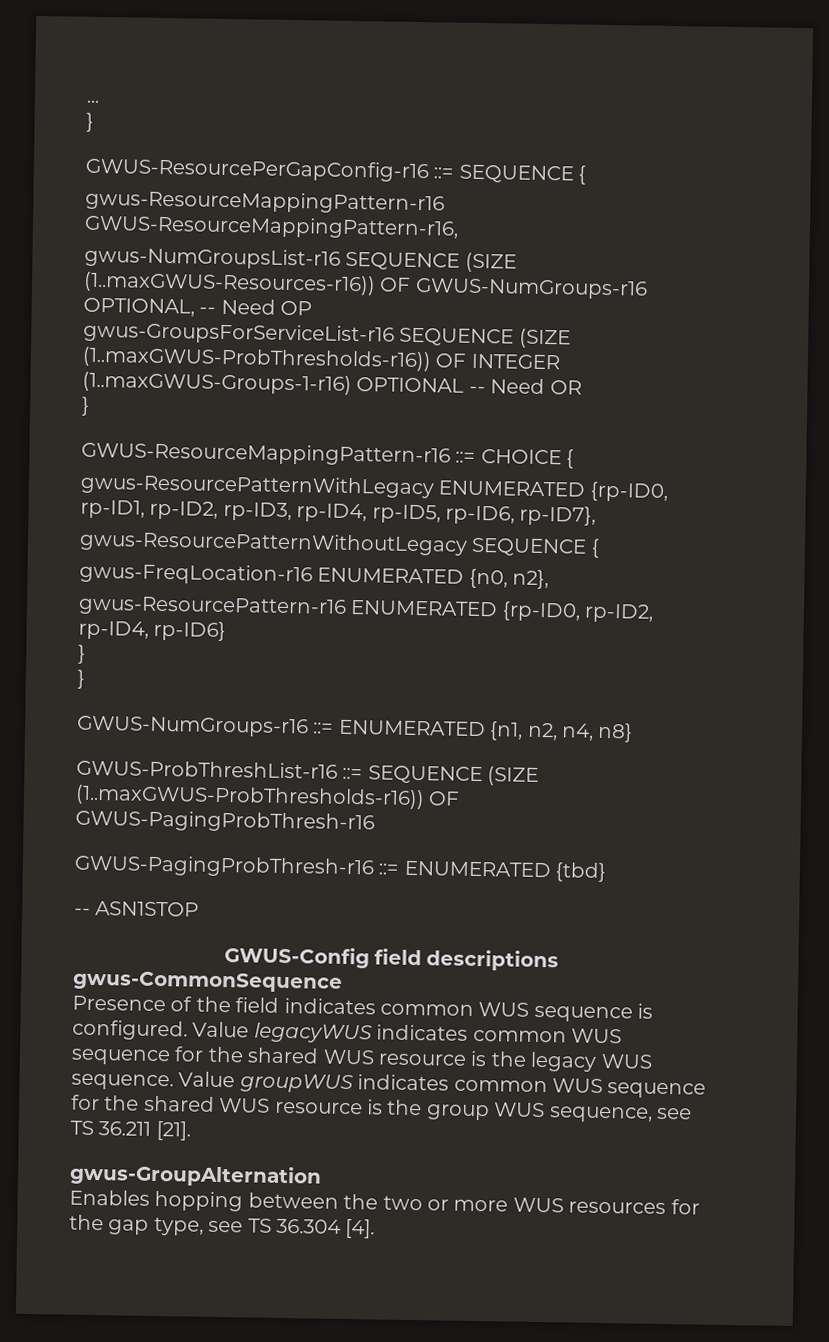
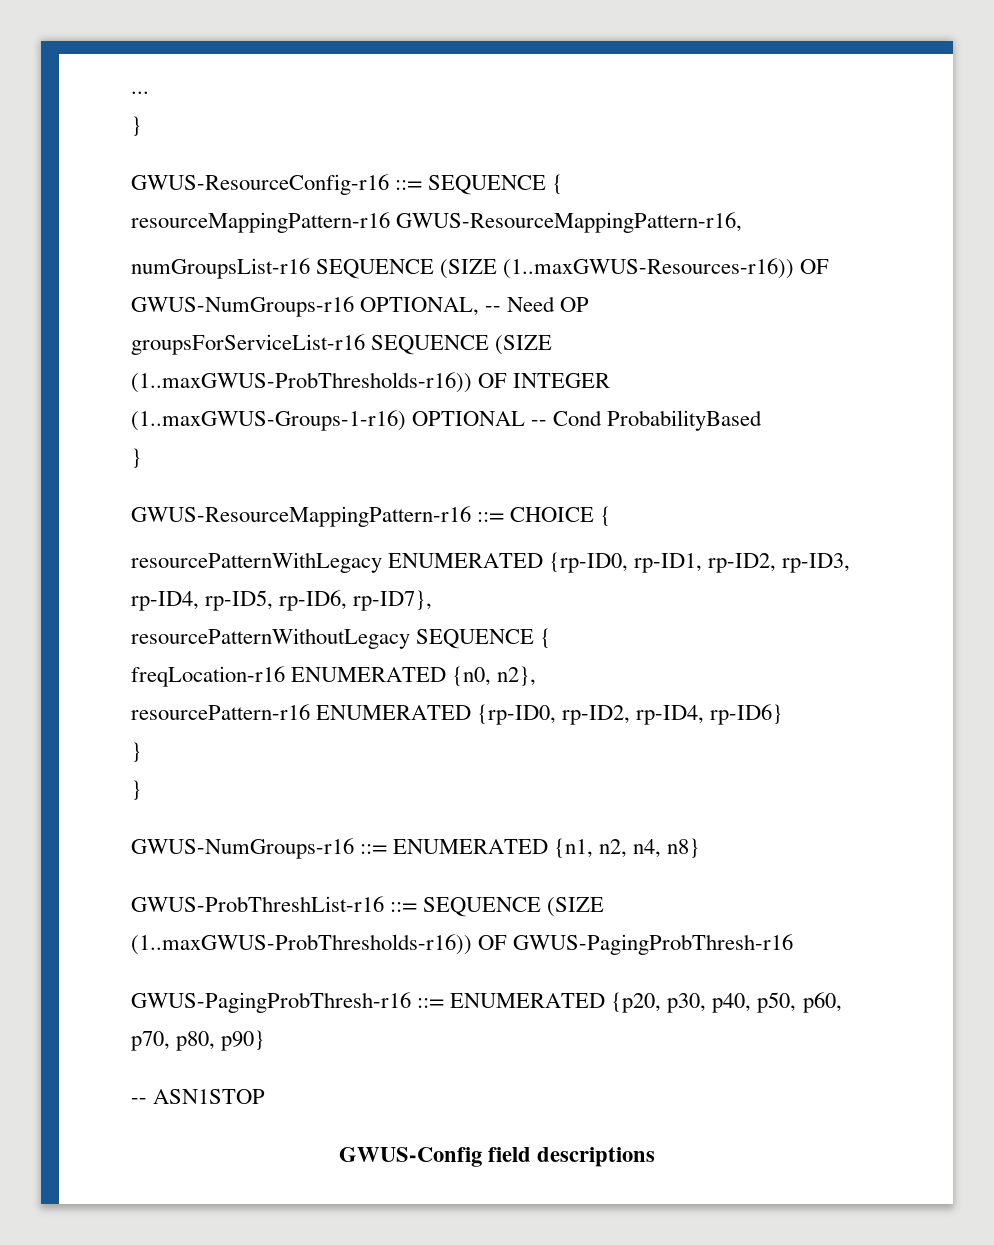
- GWUS-ResourcePerGapConfig-r16 ::= SEQUENCE {
+ GWUS-ResourceConfig-r16 ::= SEQUENCE {
- gwus-ResourceMappingPattern-r16 GWUS-ResourceMappingPattern-r16,
+ resourceMappingPattern-r16 GWUS-ResourceMappingPattern-r16,
- gwus-NumGroupsList-r16 SEQUENCE (SIZE (1..maxGWUS-Resources-r16)) OF GWUS-NumGroups-r16 OPTIONAL, -- Need OP
+ numGroupsList-r16 SEQUENCE (SIZE (1..maxGWUS-Resources-r16)) OF GWUS-NumGroups-r16 OPTIONAL, -- Need OP
- gwus-GroupsForServiceList-r16 SEQUENCE (SIZE (1..maxGWUS-ProbThresholds-r16)) OF INTEGER (1..maxGWUS-Groups-1-r16) OPTIONAL -- Need OR
+ groupsForServiceList-r16 SEQUENCE (SIZE (1..maxGWUS-ProbThresholds-r16)) OF INTEGER (1..maxGWUS-Groups-1-r16) OPTIONAL -- Cond ProbabilityBased
- gwus-ResourcePatternWithLegacy ENUMERATED {rp-ID0, rp-ID1, rp-ID2, rp-ID3, rp-ID4, rp-ID5, rp-ID6, rp-ID7},
+ resourcePatternWithLegacy ENUMERATED {rp-ID0, rp-ID1, rp-ID2, rp-ID3, rp-ID4, rp-ID5, rp-ID6, rp-ID7},
- gwus-ResourcePatternWithoutLegacy SEQUENCE {
- gwus-FreqLocation-r16 ENUMERATED {n0, n2},
+ resourcePatternWithoutLegacy SEQUENCE {
+ freqLocation-r16 ENUMERATED {n0, n2},
- gwus-ResourcePattern-r16 ENUMERATED {rp-ID0, rp-ID2, rp-ID4, rp-ID6}
+ resourcePattern-r16 ENUMERATED {rp-ID0, rp-ID2, rp-ID4, rp-ID6}
- GWUS-PagingProbThresh-r16 ::= ENUMERATED {tbd}
+ GWUS-PagingProbThresh-r16 ::= ENUMERATED {p20, p30, p40, p50, p60, p70, p80, p90}
- gwus-CommonSequence
- Presence of the field indicates common WUS sequence is configured. Value legacyWUS indicates common WUS sequence for the shared WUS resource is the legacy WUS sequence. Value groupWUS indicates common WUS sequence for the shared WUS resource is the group WUS sequence, see TS 36.211 [21].
- gwus-GroupAlternation
- Enables hopping between the two or more WUS resources for the gap type, see TS 36.304 [4].

